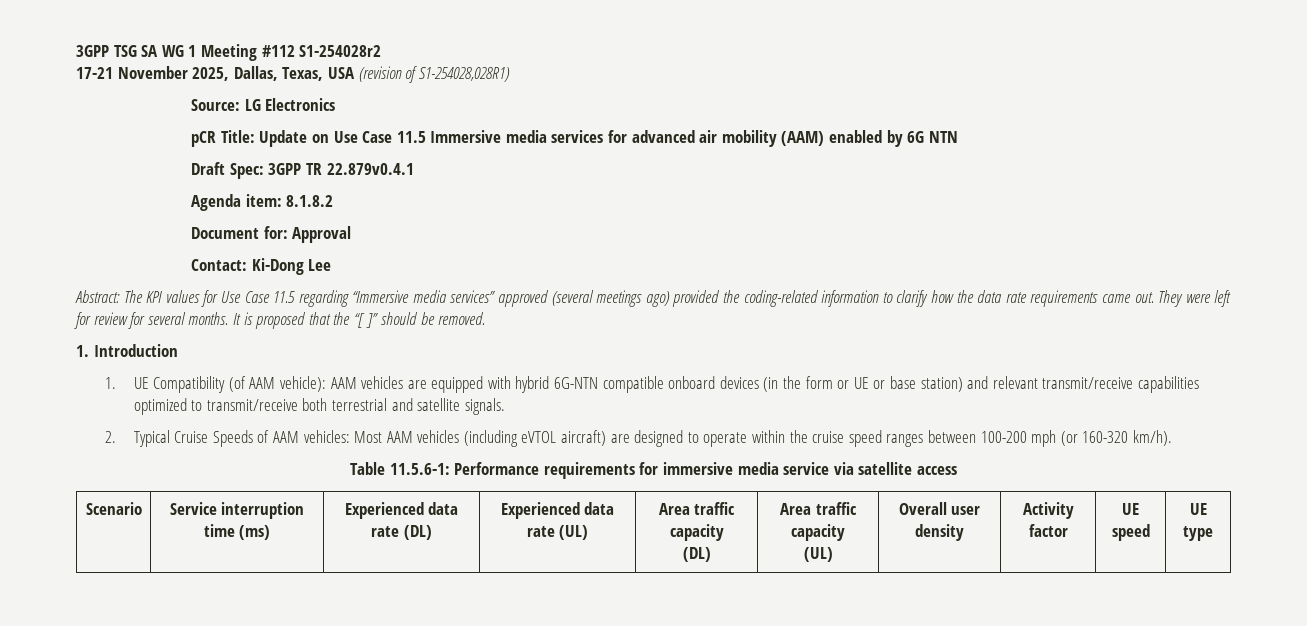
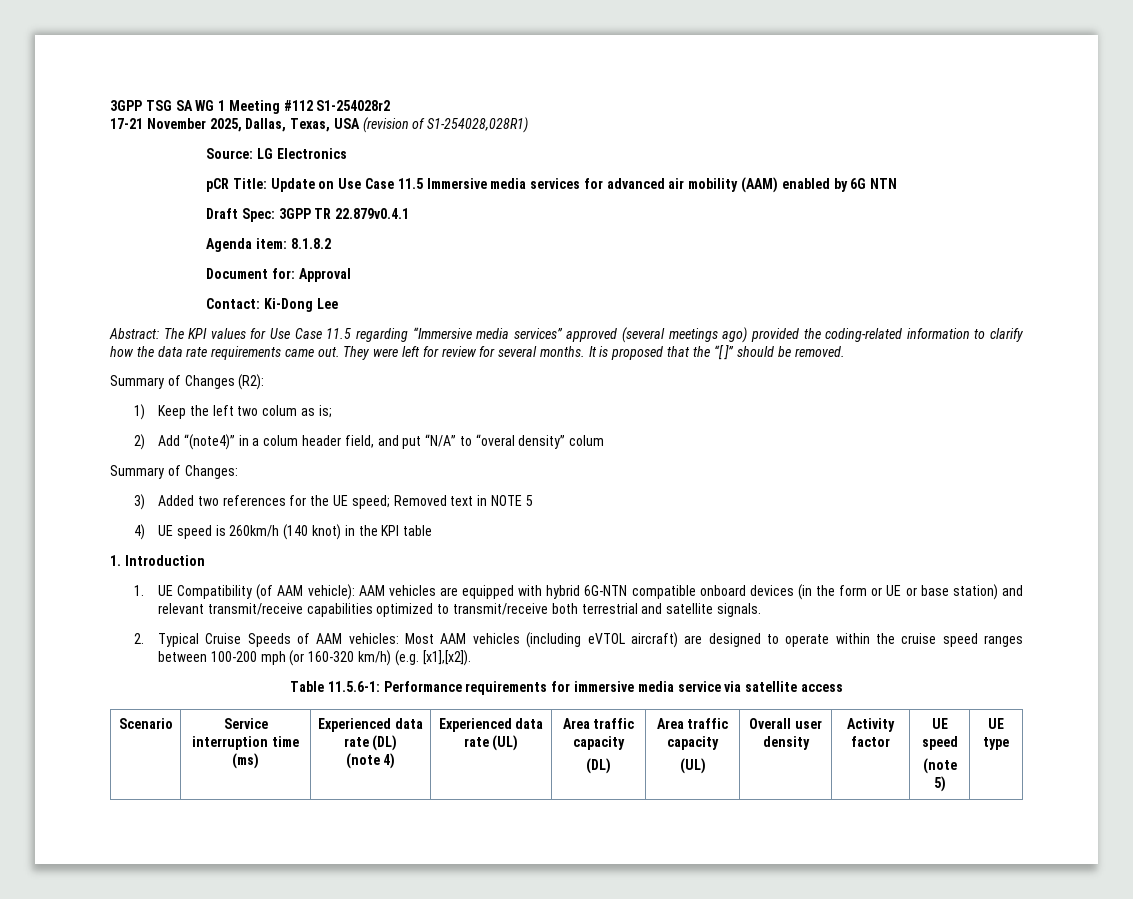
+ Summary of Changes (R2):
+ 1) Keep the left two colum as is;
+ 2) Add “(note4)” in a colum header field, and put “N/A” to “overal density” colum
+ Summary of Changes:
+ 3) Added two references for the UE speed; Removed text in NOTE 5
+ 4) UE speed is 260km/h (140 knot) in the KPI table
- 2. Typical Cruise Speeds of AAM vehicles: Most AAM vehicles (including eVTOL aircraft) are designed to operate within the cruise speed ranges between 100-200 mph (or 160-320 km/h).
+ 2. Typical Cruise Speeds of AAM vehicles: Most AAM vehicles (including eVTOL aircraft) are designed to operate within the cruise speed ranges between 100-200 mph (or 160-320 km/h) (e.g. [x1],[x2]).
- Scenario | Service interruption time (ms) | Experienced data rate (DL) | Experienced data rate (UL) | Area traffic capacity
+ Scenario | Service interruption time (ms) | Experienced data rate (DL)
+ (note 4) | Experienced data rate (UL) | Area traffic capacity
  (DL) | Area traffic capacity
- (UL) | Overall user density | Activity factor | UE speed | UE type
+ (UL) | Overall user density | Activity factor | UE speed
+ (note 5) | UE type

